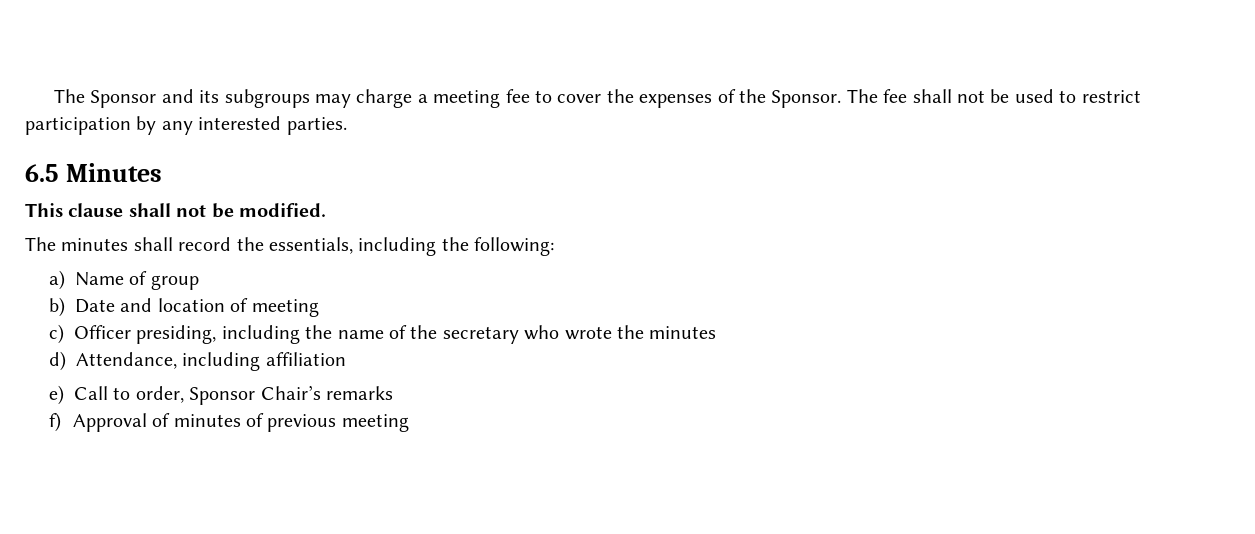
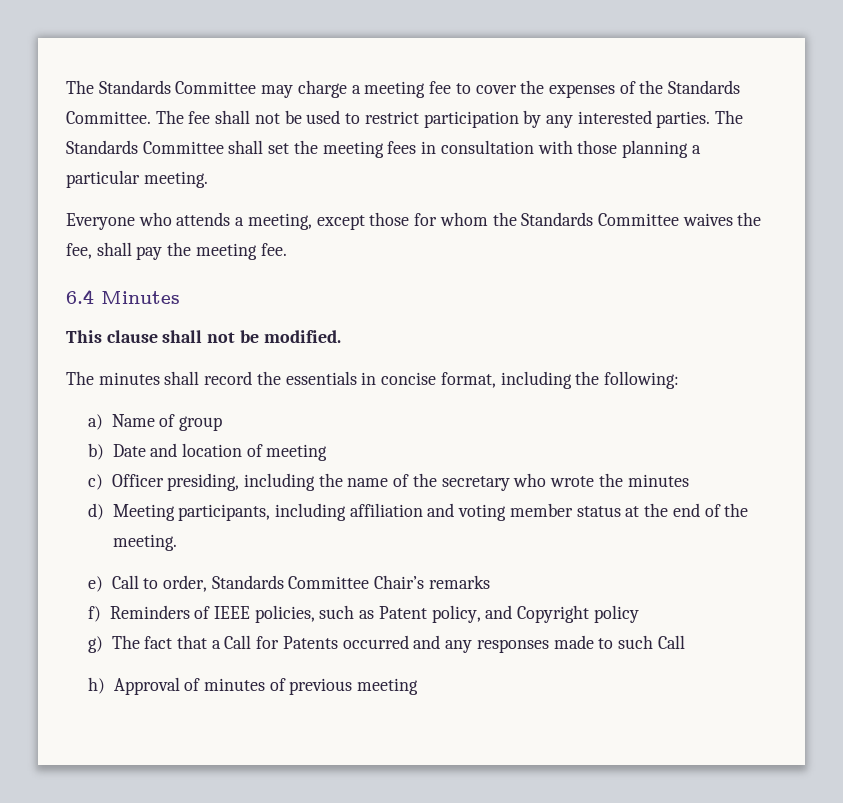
- The Sponsor and its subgroups may charge a meeting fee to cover the expenses of the Sponsor.
+ The Standards Committee may charge a meeting fee to cover the expenses of the Standards Committee.
- The fee shall not be used to restrict participation by any interested parties.
- 6.5 Minutes
+ The fee shall not be used to restrict participation by any interested parties. The Standards Committee shall set the meeting fees in consultation with those planning a particular meeting.
+ Everyone who attends a meeting, except those for whom the Standards Committee waives the fee, shall pay the meeting fee.
+ 6.4 Minutes
- The minutes shall record the essentials, including the following:
+ The minutes shall record the essentials in concise format, including the following:
- d) Attendance, including affiliation
+ d) Meeting participants, including affiliation and voting member status at the end of the meeting.
- e) Call to order, Sponsor Chair’s remarks
+ e) Call to order, Standards Committee Chair’s remarks
- f) Approval of minutes of previous meeting
+ f) Reminders of IEEE policies, such as Patent policy, and Copyright policy
+ g) The fact that a Call for Patents occurred and any responses made to such Call
+ h) Approval of minutes of previous meeting

